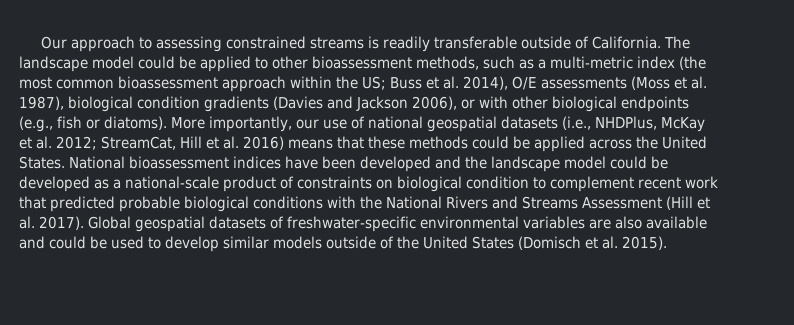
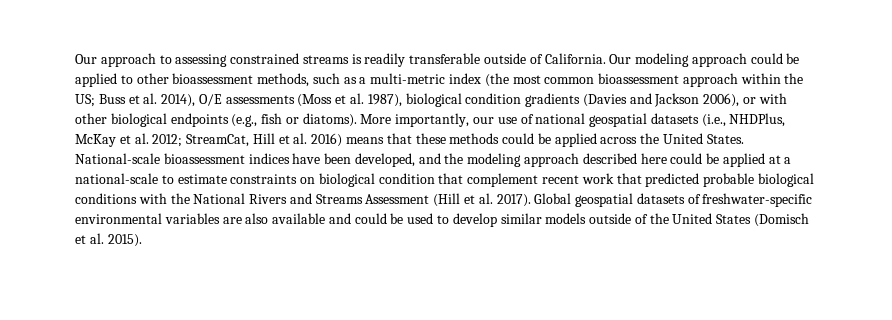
- The landscape model could be applied to other bioassessment methods, such as a multi-metric index (the most common bioassessment approach within the US; Buss et al. 2014), O/E assessments (Moss et al. 1987), biological condition gradients (Davies and Jackson 2006), or with other biological endpoints (e.g., fish or diatoms).
+ Our modeling approach could be applied to other bioassessment methods, such as a multi-metric index (the most common bioassessment approach within the US; Buss et al. 2014), O/E assessments (Moss et al. 1987), biological condition gradients (Davies and Jackson 2006), or with other biological endpoints (e.g., fish or diatoms).
- National bioassessment indices have been developed and the landscape model could be developed as a national-scale product of constraints on biological condition to complement recent work that predicted probable biological conditions with the National Rivers and Streams Assessment (Hill et al. 2017).
+ National-scale bioassessment indices have been developed, and the modeling approach described here could be applied at a national-scale to estimate constraints on biological condition that complement recent work that predicted probable biological conditions with the National Rivers and Streams Assessment (Hill et al. 2017).

